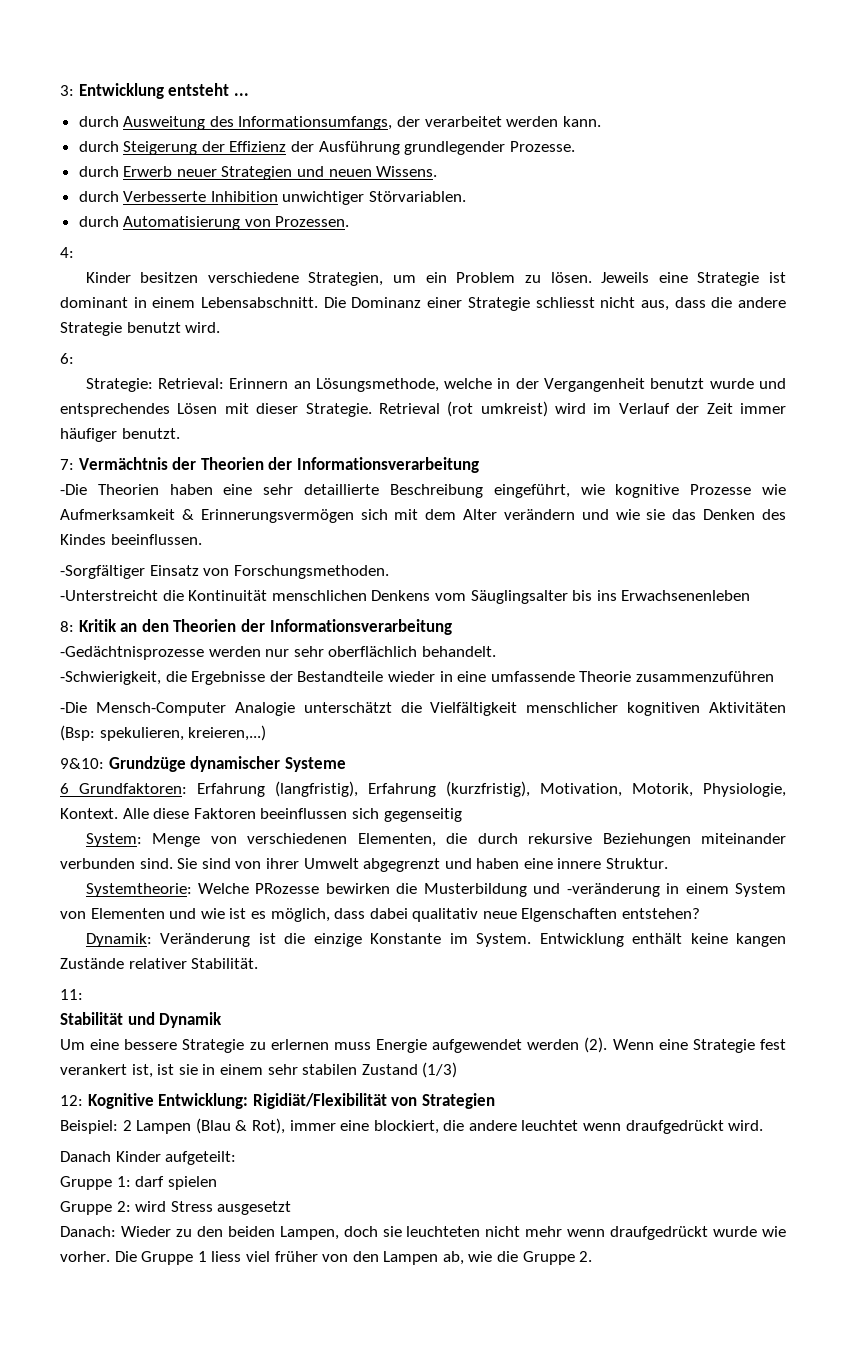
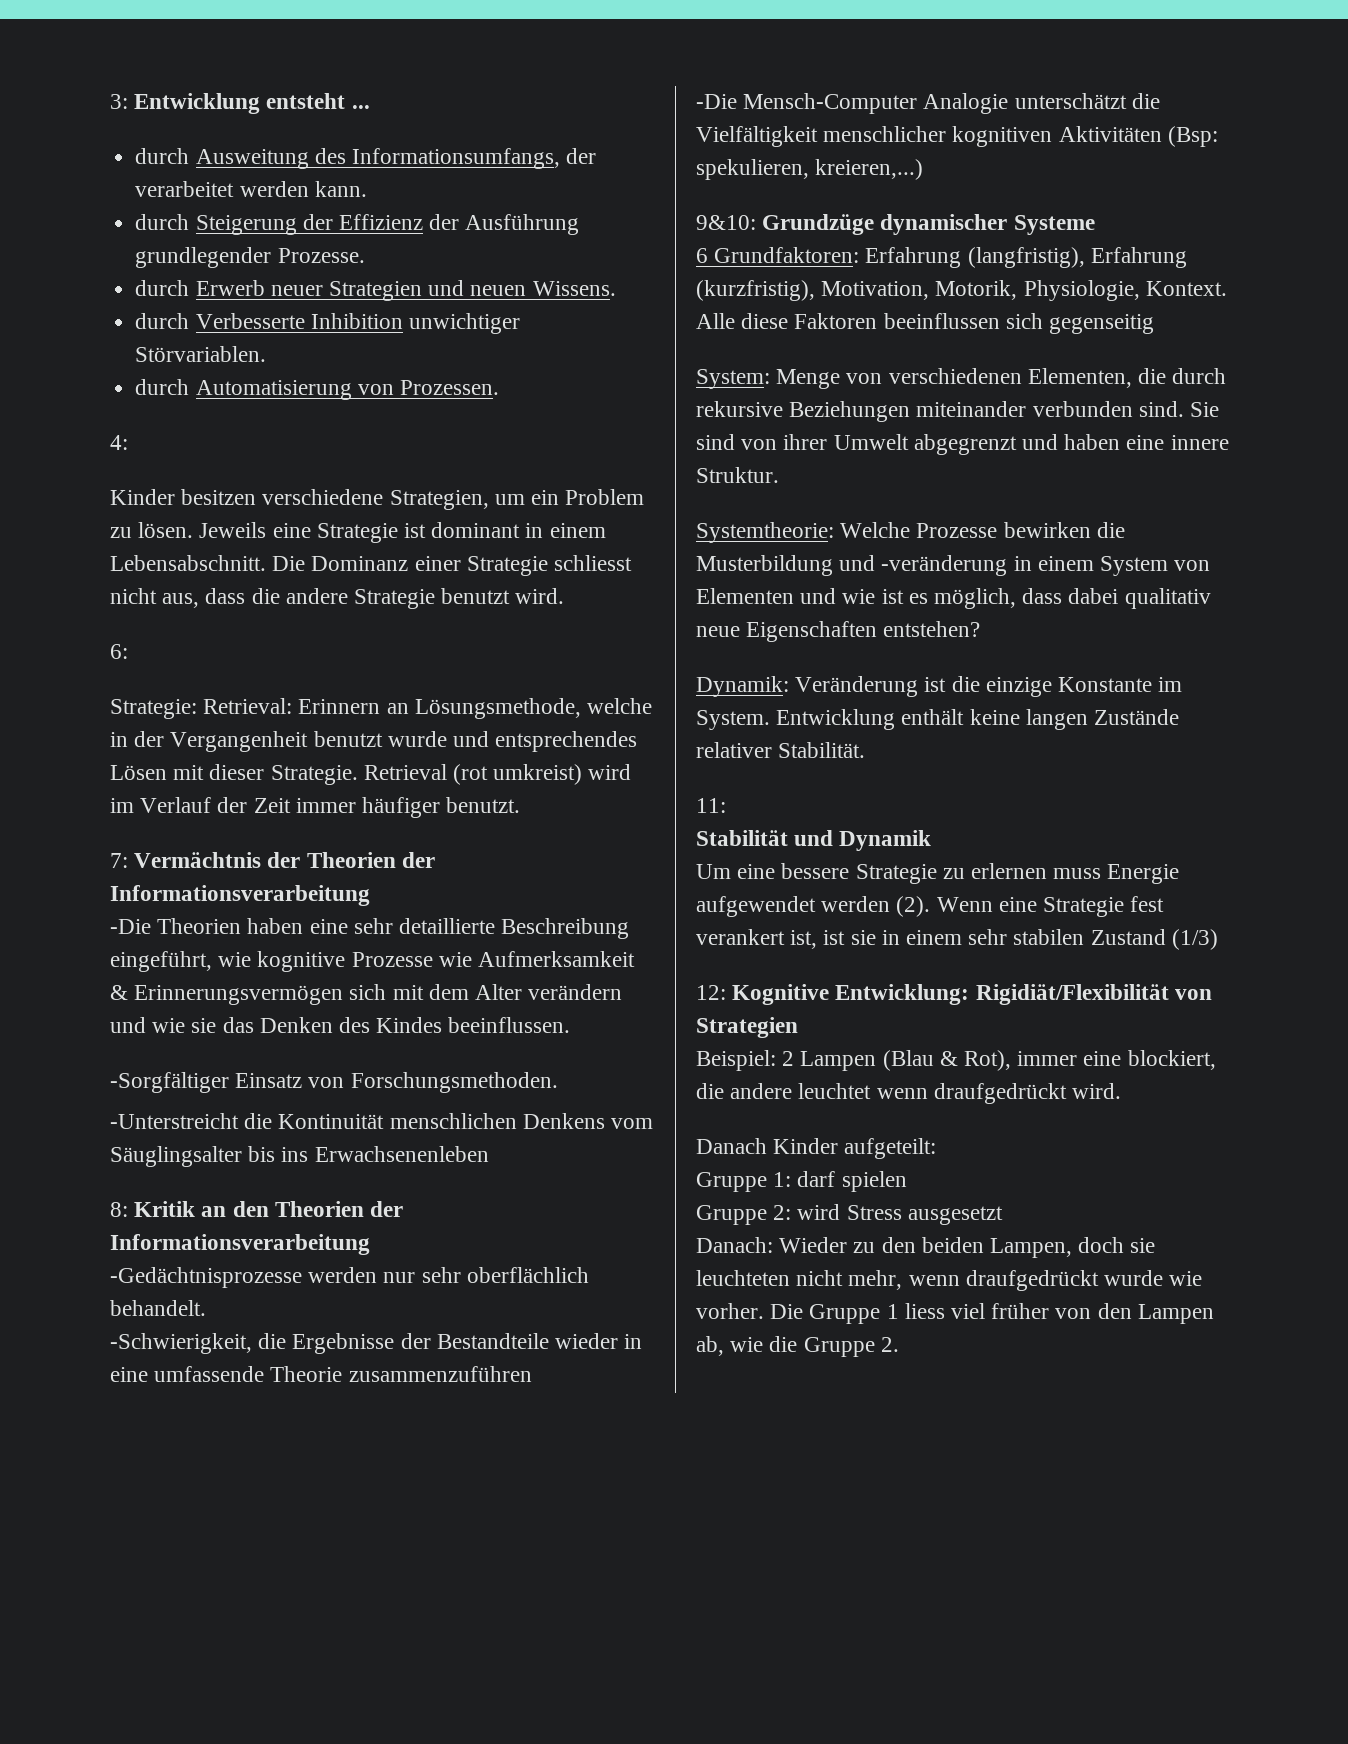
- Systemtheorie: Welche PRozesse bewirken die Musterbildung und -veränderung in einem System von Elementen und wie ist es möglich, dass dabei qualitativ neue EIgenschaften entstehen?
+ Systemtheorie: Welche Prozesse bewirken die Musterbildung und -veränderung in einem System von Elementen und wie ist es möglich, dass dabei qualitativ neue Eigenschaften entstehen?
- Entwicklung enthält keine kangen Zustände relativer Stabilität.
+ Entwicklung enthält keine langen Zustände relativer Stabilität.
- Danach: Wieder zu den beiden Lampen, doch sie leuchteten nicht mehr wenn draufgedrückt wurde wie vorher.
+ Danach: Wieder zu den beiden Lampen, doch sie leuchteten nicht mehr, wenn draufgedrückt wurde wie vorher.

